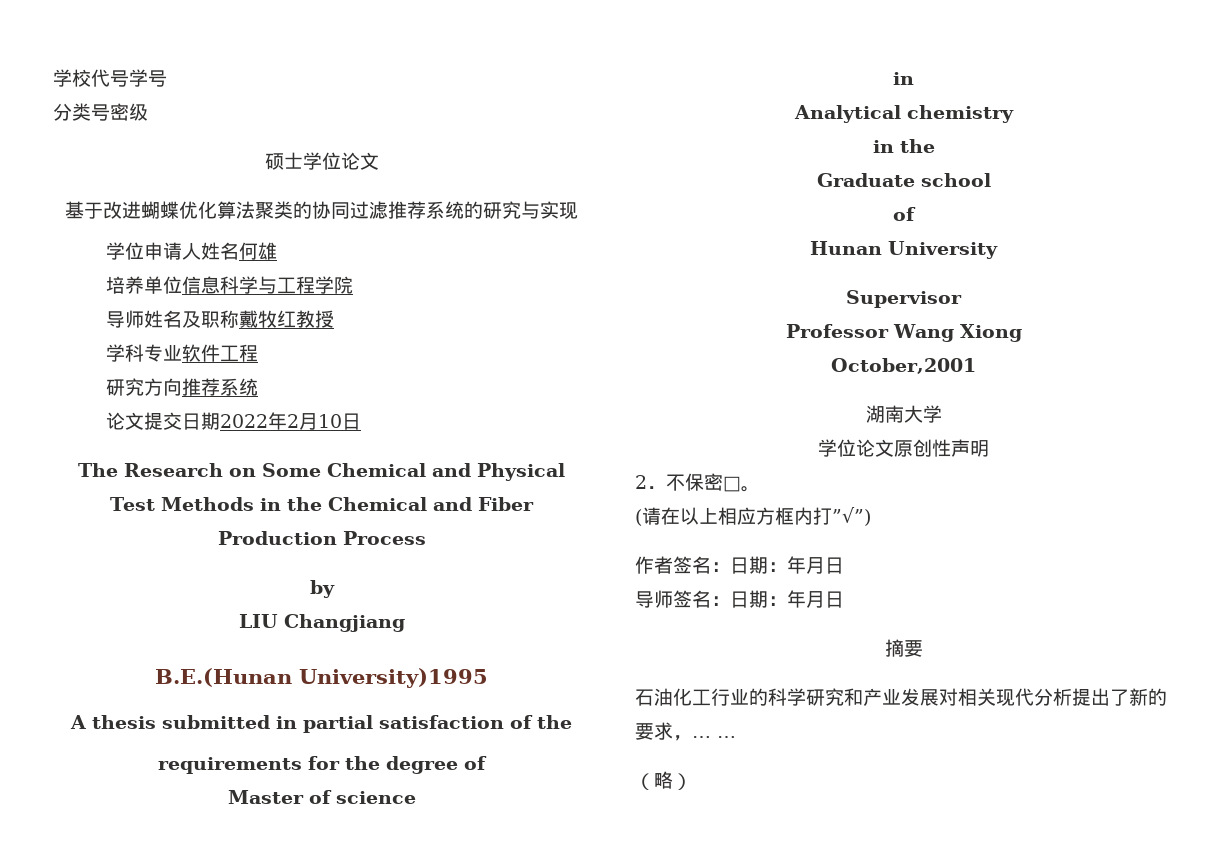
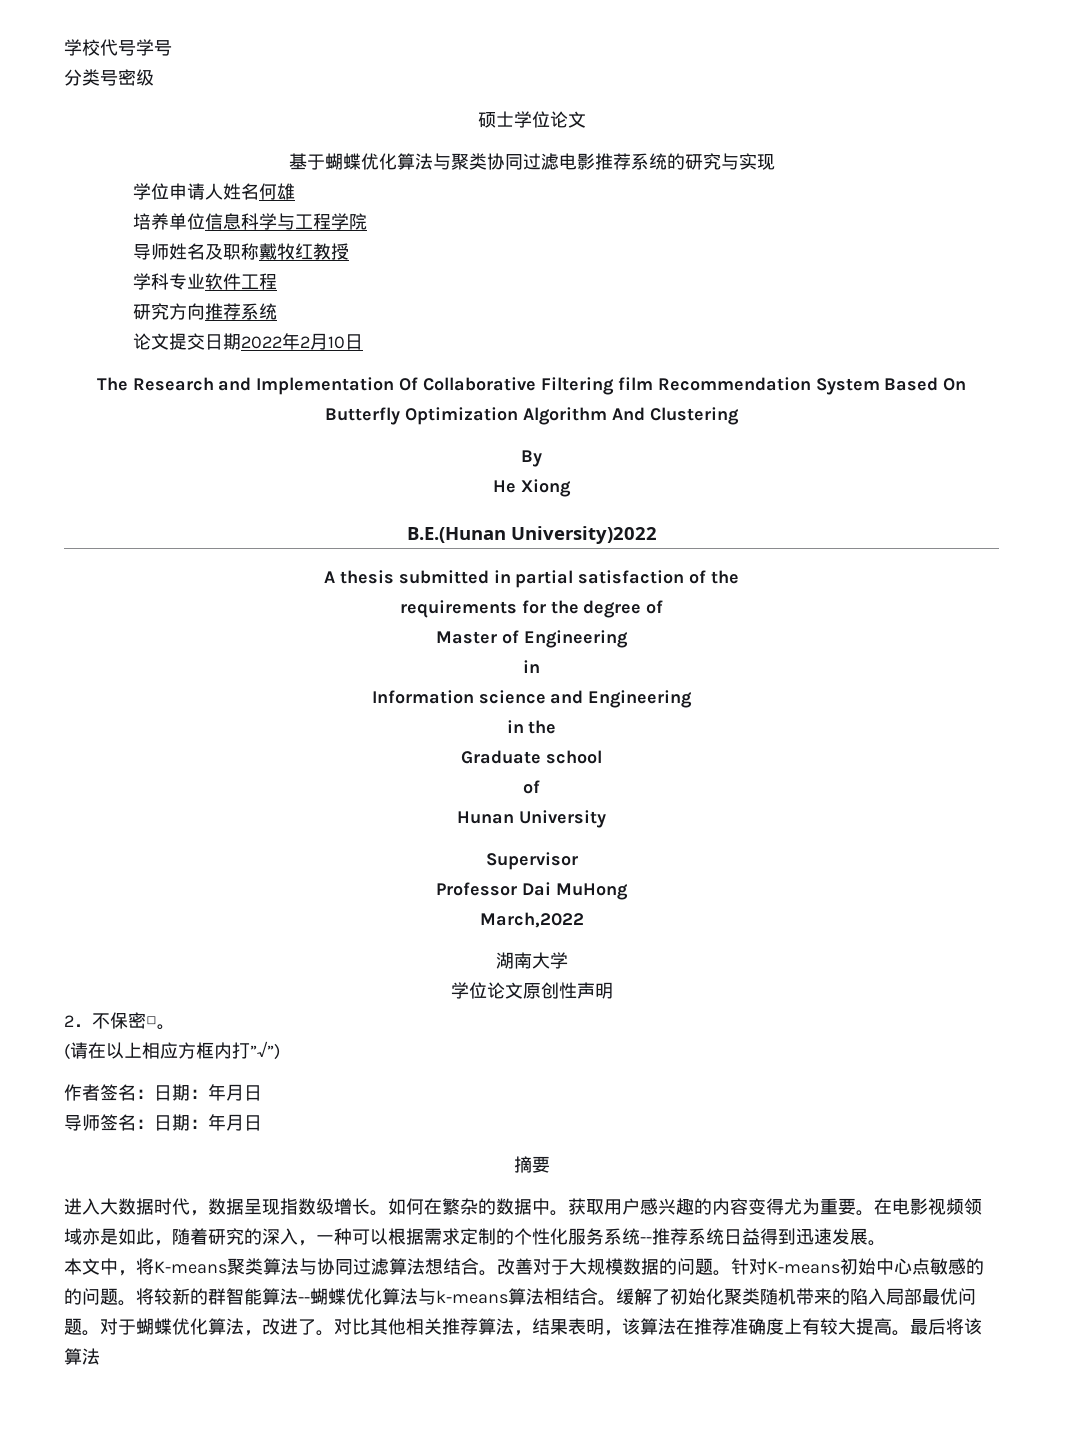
- 基于改进蝴蝶优化算法聚类的协同过滤推荐系统的研究与实现
+ 基于蝴蝶优化算法与聚类协同过滤电影推荐系统的研究与实现
- The Research on Some Chemical and Physical Test Methods in the Chemical and Fiber Production Process
- by
- LIU Changjiang
+ The Research and Implementation Of Collaborative Filtering film Recommendation System Based On Butterfly Optimization Algorithm And Clustering
+ By
+ He Xiong
- B.E.(Hunan University)1995
+ B.E.(Hunan University)2022
- Master of science
+ Master of Engineering
- Analytical chemistry
+ Information science and Engineering
- Professor Wang Xiong
- October,2001
+ Professor Dai MuHong
+ March,2022
- 石油化工行业的科学研究和产业发展对相关现代分析提出了新的要求，… …
- （略）
+ 进入大数据时代，数据呈现指数级增长。如何在繁杂的数据中。获取用户感兴趣的内容变得尤为重要。在电影视频领域亦是如此，随着研究的深入，一种可以根据需求定制的个性化服务系统--推荐系统日益得到迅速发展。
+ 本文中，将K-means聚类算法与协同过滤算法想结合。改善对于大规模数据的问题。针对K-means初始中心点敏感的的问题。将较新的群智能算法--蝴蝶优化算法与k-means算法相结合。缓解了初始化聚类随机带来的陷入局部最优问题。对于蝴蝶优化算法，改进了。对比其他相关推荐算法，结果表明，该算法在推荐准确度上有较大提高。最后将该算法

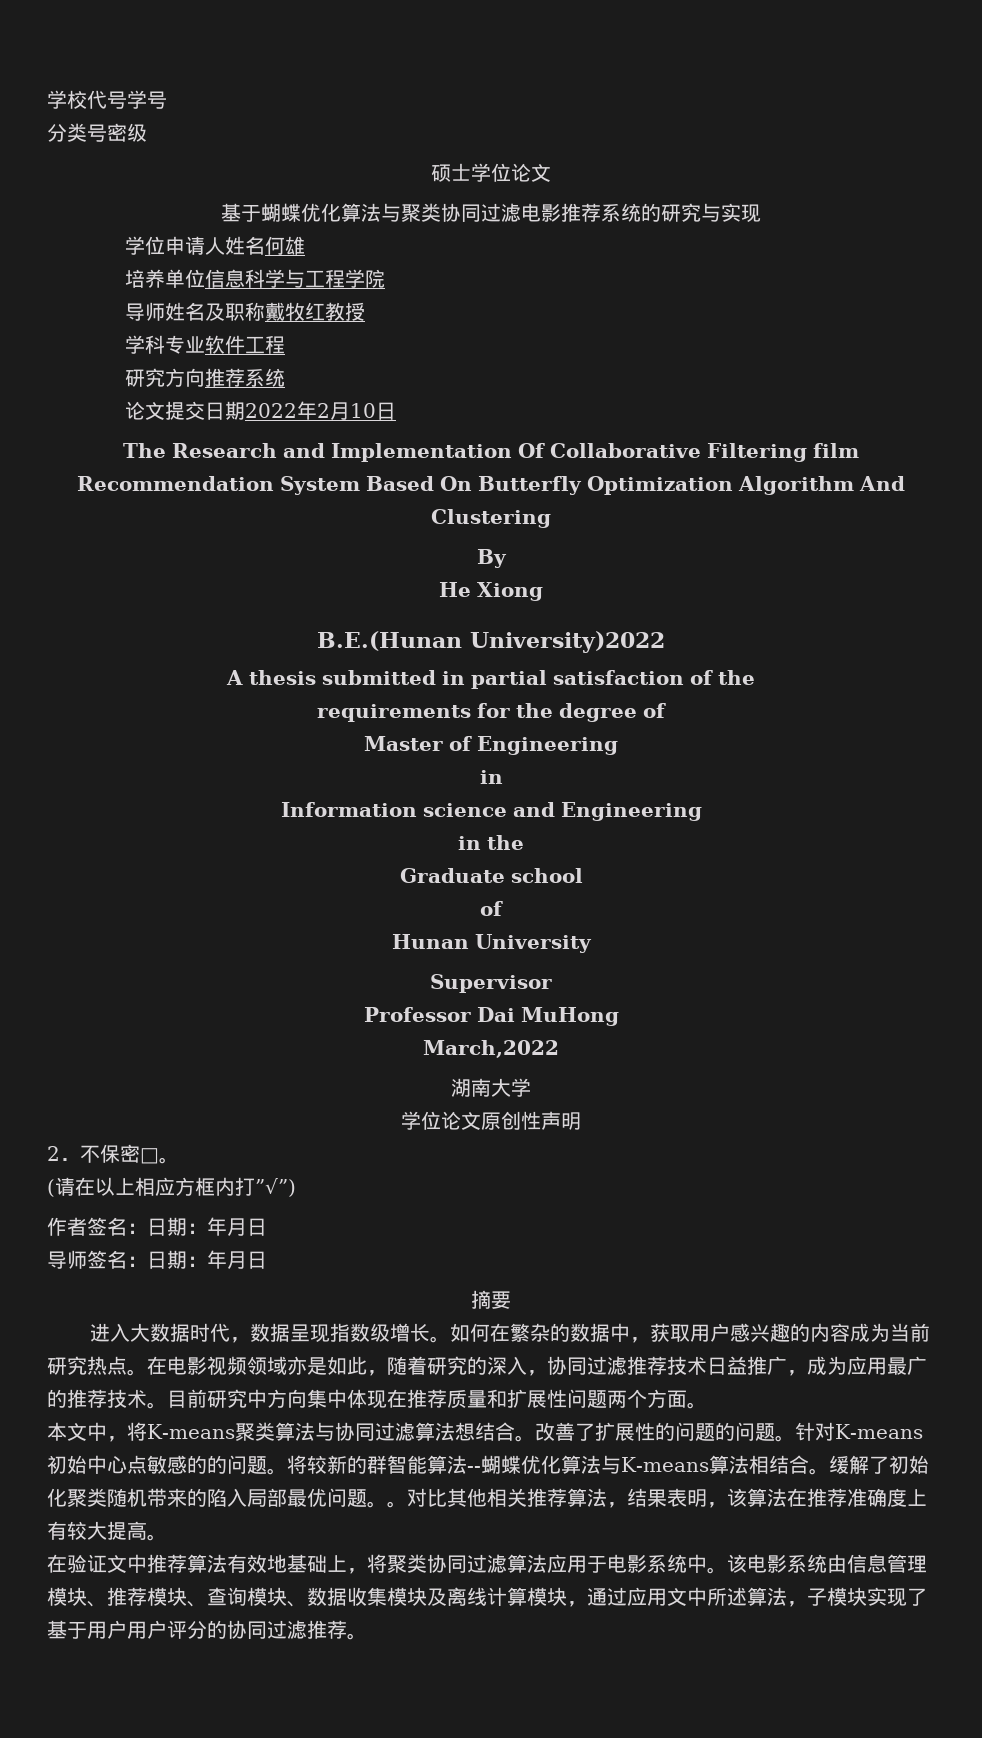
- 如何在繁杂的数据中。获取用户感兴趣的内容变得尤为重要。
+ 如何在繁杂的数据中，获取用户感兴趣的内容成为当前研究热点。
- 在电影视频领域亦是如此，随着研究的深入，一种可以根据需求定制的个性化服务系统--推荐系统日益得到迅速发展。
+ 在电影视频领域亦是如此，随着研究的深入，协同过滤推荐技术日益推广，成为应用最广的推荐技术。目前研究中方向集中体现在推荐质量和扩展性问题两个方面。
- 改善对于大规模数据的问题。
+ 改善了扩展性的问题的问题。
- 将较新的群智能算法--蝴蝶优化算法与k-means算法相结合。
+ 将较新的群智能算法--蝴蝶优化算法与K-means算法相结合。
- 缓解了初始化聚类随机带来的陷入局部最优问题。对于蝴蝶优化算法，改进了。
+ 缓解了初始化聚类随机带来的陷入局部最优问题。。
- 对比其他相关推荐算法，结果表明，该算法在推荐准确度上有较大提高。最后将该算法
+ 对比其他相关推荐算法，结果表明，该算法在推荐准确度上有较大提高。
+ 在验证文中推荐算法有效地基础上，将聚类协同过滤算法应用于电影系统中。该电影系统由信息管理模块、推荐模块、查询模块、数据收集模块及离线计算模块，通过应用文中所述算法，子模块实现了基于用户用户评分的协同过滤推荐。

